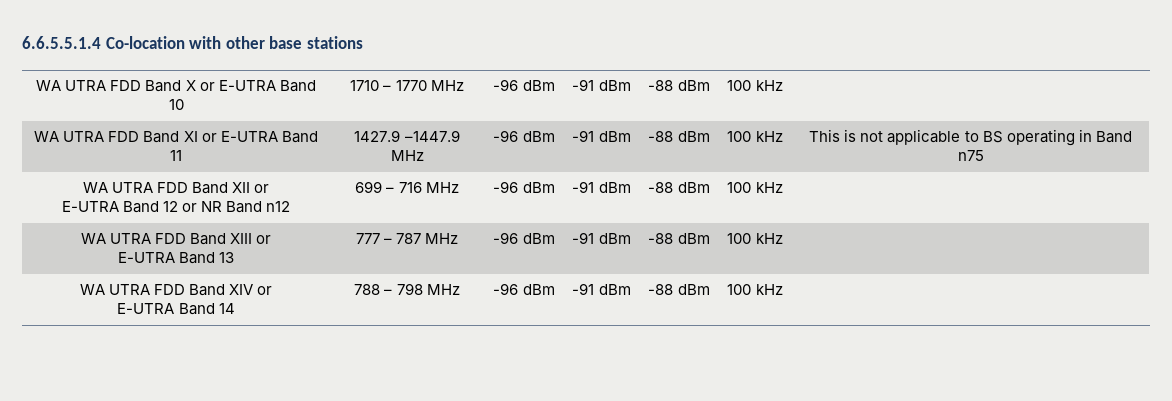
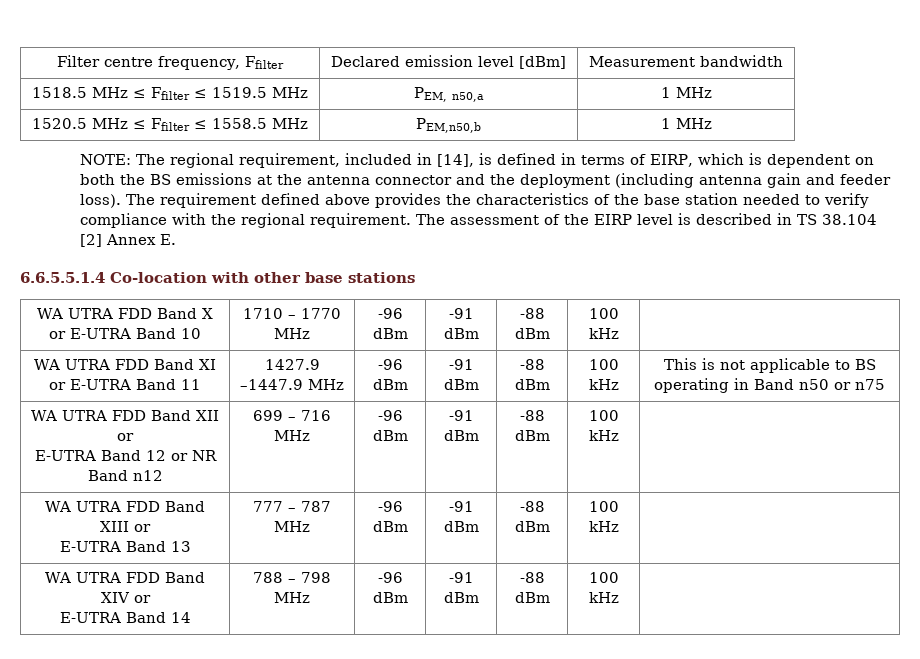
+ Filter centre frequency, Ffilter | Declared emission level [dBm] | Measurement bandwidth
+ 1518.5 MHz ≤ Ffilter ≤ 1519.5 MHz | PEM, n50,a | 1 MHz
+ 1520.5 MHz ≤ Ffilter ≤ 1558.5 MHz | PEM,n50,b | 1 MHz
+ NOTE: The regional requirement, included in [14], is defined in terms of EIRP, which is dependent on both the BS emissions at the antenna connector and the deployment (including antenna gain and feeder loss). The requirement defined above provides the characteristics of the base station needed to verify compliance with the regional requirement. The assessment of the EIRP level is described in TS 38.104 [2] Annex E.
- WA UTRA FDD Band XI or E-UTRA Band 11 | 1427.9 –1447.9 MHz | -96 dBm | -91 dBm | -88 dBm | 100 kHz | This is not applicable to BS operating in Band n75
+ WA UTRA FDD Band XI or E-UTRA Band 11 | 1427.9 –1447.9 MHz | -96 dBm | -91 dBm | -88 dBm | 100 kHz | This is not applicable to BS operating in Band n50 or n75

